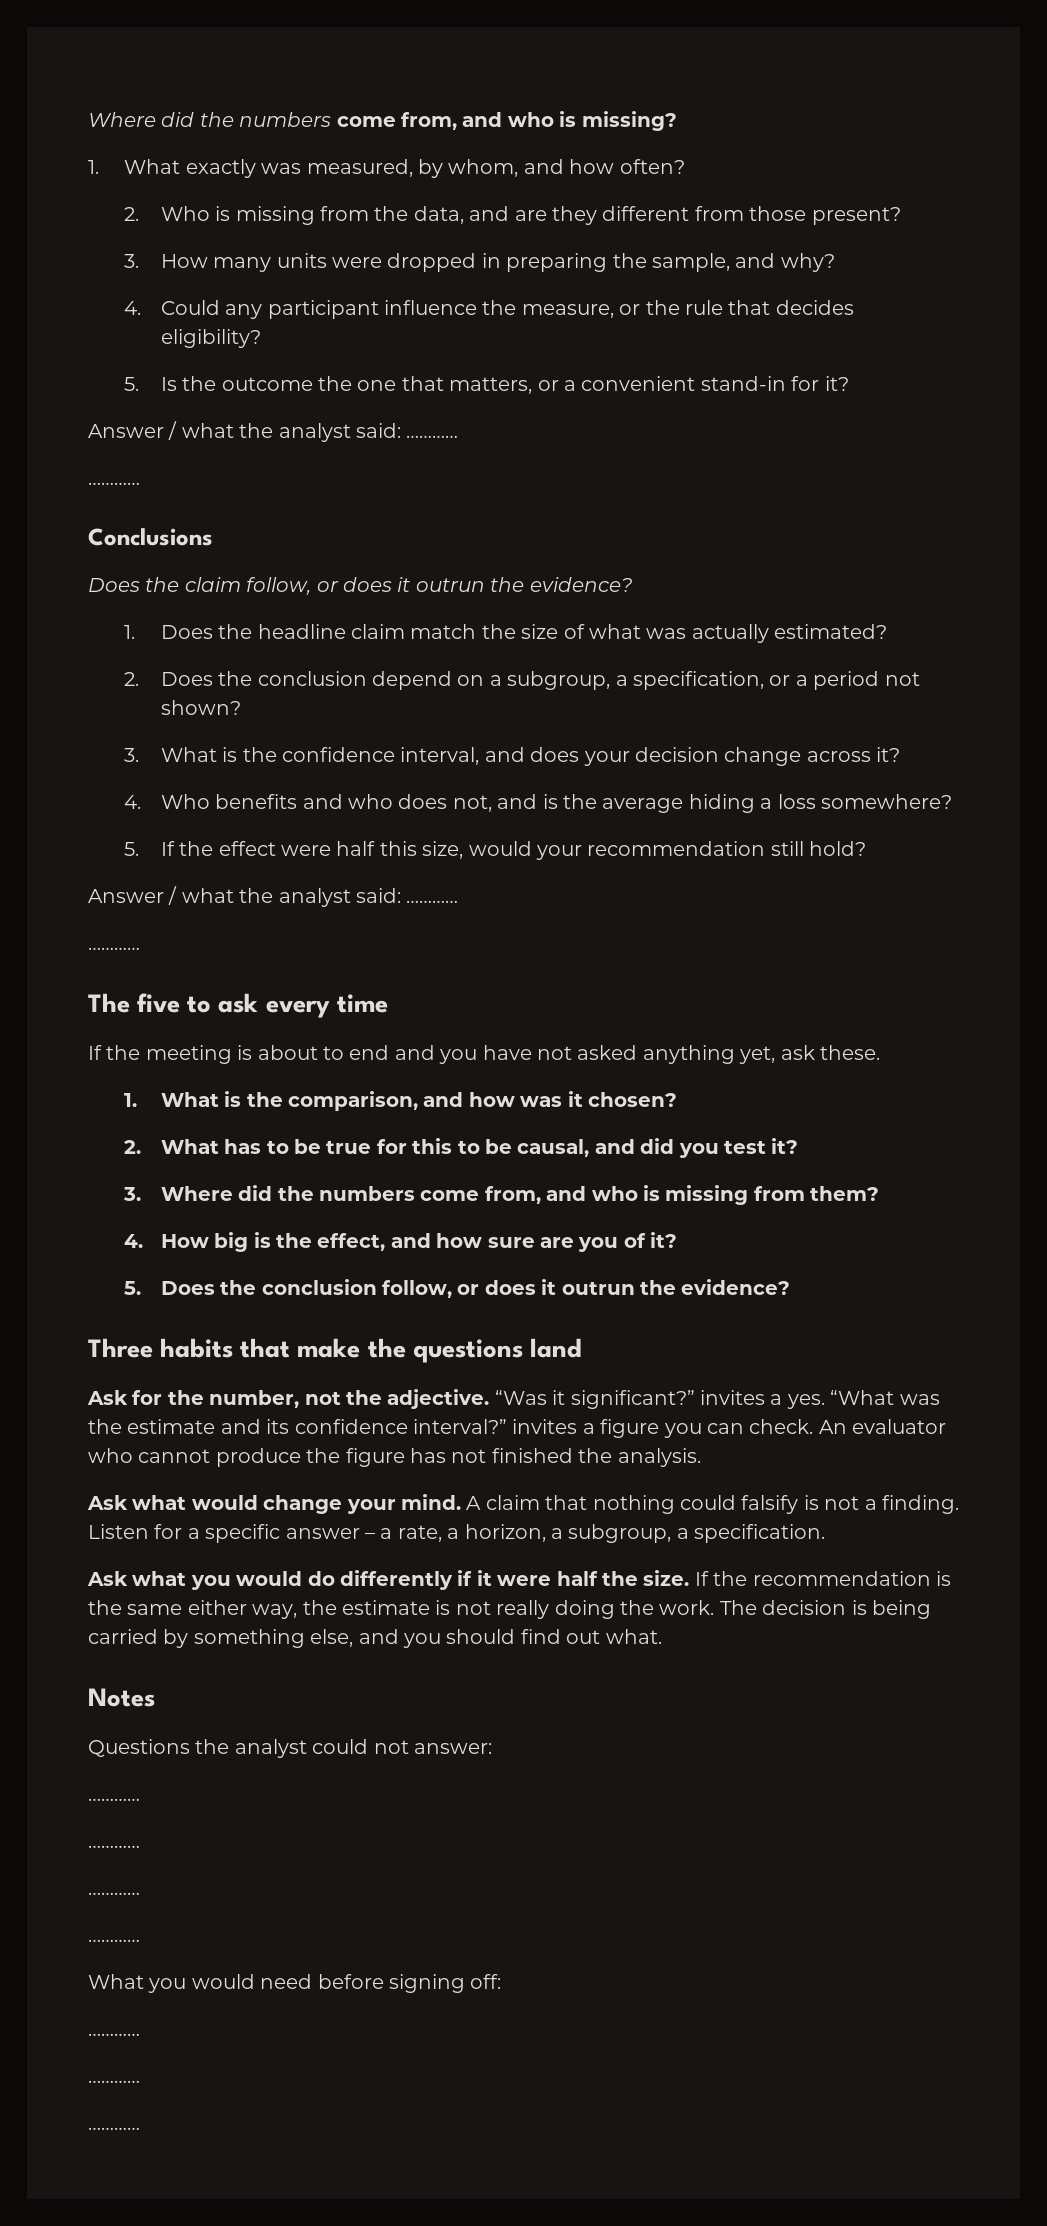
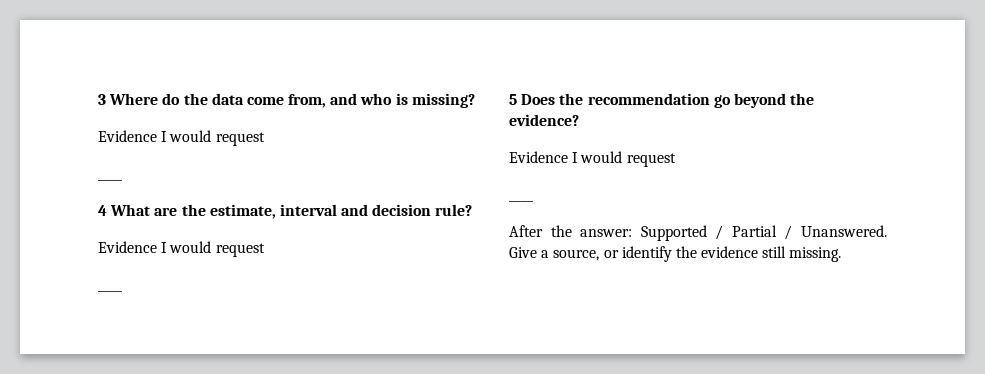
- Where did the numbers come from, and who is missing?
- 1. What exactly was measured, by whom, and how often?
- 2. Who is missing from the data, and are they different from those present?
- 3. How many units were dropped in preparing the sample, and why?
- 4. Could any participant influence the measure, or the rule that decides eligibility?
- 5. Is the outcome the one that matters, or a convenient stand-in for it?
- Answer / what the analyst said: …………
- …………
- Conclusions
- Does the claim follow, or does it outrun the evidence?
- 1. Does the headline claim match the size of what was actually estimated?
- 2. Does the conclusion depend on a subgroup, a specification, or a period not shown?
- 3. What is the confidence interval, and does your decision change across it?
- 4. Who benefits and who does not, and is the average hiding a loss somewhere?
- 5. If the effect were half this size, would your recommendation still hold?
- Answer / what the analyst said: …………
- …………
- The five to ask every time
- If the meeting is about to end and you have not asked anything yet, ask these.
- 1. What is the comparison, and how was it chosen?
- 2. What has to be true for this to be causal, and did you test it?
- 3. Where did the numbers come from, and who is missing from them?
- 4. How big is the effect, and how sure are you of it?
- 5. Does the conclusion follow, or does it outrun the evidence?
- Three habits that make the questions land
- Ask for the number, not the adjective. “Was it significant?” invites a yes. “What was the estimate and its confidence interval?” invites a figure you can check. An evaluator who cannot produce the figure has not finished the analysis.
- Ask what would change your mind. A claim that nothing could falsify is not a finding. Listen for a specific answer – a rate, a horizon, a subgroup, a specification.
- Ask what you would do differently if it were half the size. If the recommendation is the same either way, the estimate is not really doing the work. The decision is being carried by something else, and you should find out what.
- Notes
- Questions the analyst could not answer:
- …………
- …………
- …………
- …………
- What you would need before signing off:
- …………
- …………
- …………
+ 3 Where do the data come from, and who is missing?
+ Evidence I would request
+ ____
+ 4 What are the estimate, interval and decision rule?
+ Evidence I would request
+ ____
+ 5 Does the recommendation go beyond the evidence?
+ Evidence I would request
+ ____
+ After the answer: Supported / Partial / Unanswered. Give a source, or identify the evidence still missing.

